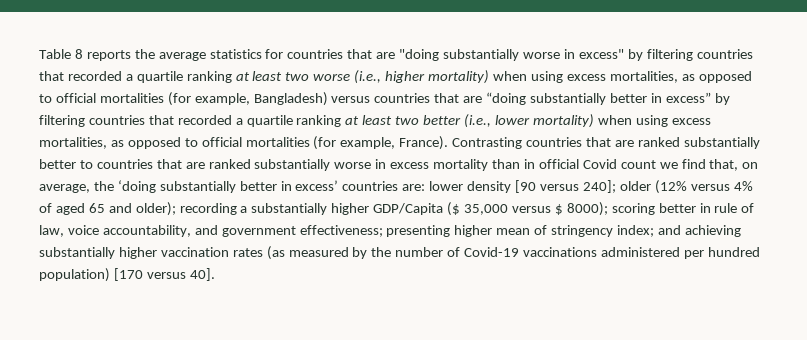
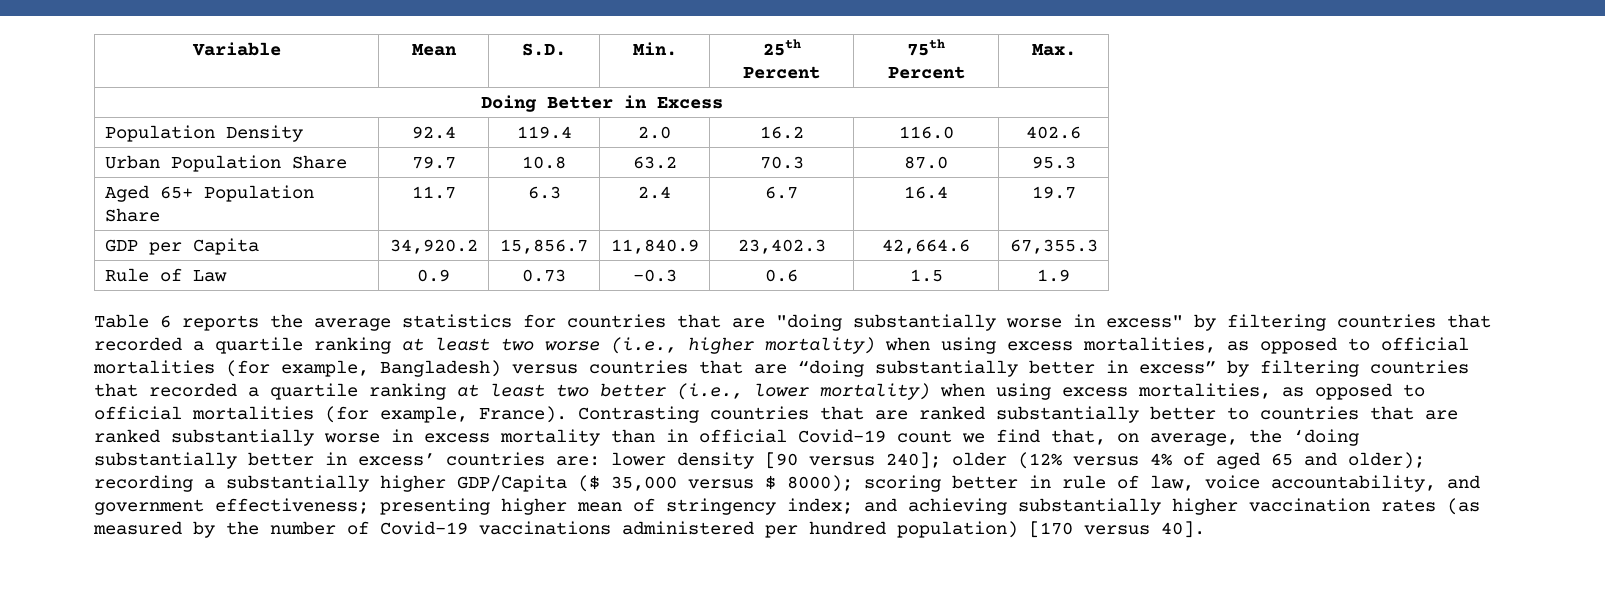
- Table 8 reports the average statistics for countries that are "doing substantially worse in excess" by filtering countries that recorded a quartile ranking at least two worse (i.e., higher mortality) when using excess mortalities, as opposed to official mortalities (for example, Bangladesh) versus countries that are “doing substantially better in excess” by filtering countries that recorded a quartile ranking at least two better (i.e., lower mortality) when using excess mortalities, as opposed to official mortalities (for example, France).
+ Variable | Mean | S.D. | Min. | 25th Percent | 75th Percent | Max.
+ Doing Better in Excess
+ Population Density | 92.4 | 119.4 | 2.0 | 16.2 | 116.0 | 402.6
+ Urban Population Share | 79.7 | 10.8 | 63.2 | 70.3 | 87.0 | 95.3
+ Aged 65+ Population Share | 11.7 | 6.3 | 2.4 | 6.7 | 16.4 | 19.7
+ GDP per Capita | 34,920.2 | 15,856.7 | 11,840.9 | 23,402.3 | 42,664.6 | 67,355.3
+ Rule of Law | 0.9 | 0.73 | -0.3 | 0.6 | 1.5 | 1.9
+ Table 6 reports the average statistics for countries that are "doing substantially worse in excess" by filtering countries that recorded a quartile ranking at least two worse (i.e., higher mortality) when using excess mortalities, as opposed to official mortalities (for example, Bangladesh) versus countries that are “doing substantially better in excess” by filtering countries that recorded a quartile ranking at least two better (i.e., lower mortality) when using excess mortalities, as opposed to official mortalities (for example, France).
- Contrasting countries that are ranked substantially better to countries that are ranked substantially worse in excess mortality than in official Covid count we find that, on average, the ‘doing substantially better in excess’ countries are:
+ Contrasting countries that are ranked substantially better to countries that are ranked substantially worse in excess mortality than in official Covid-19 count we find that, on average, the ‘doing substantially better in excess’ countries are:

